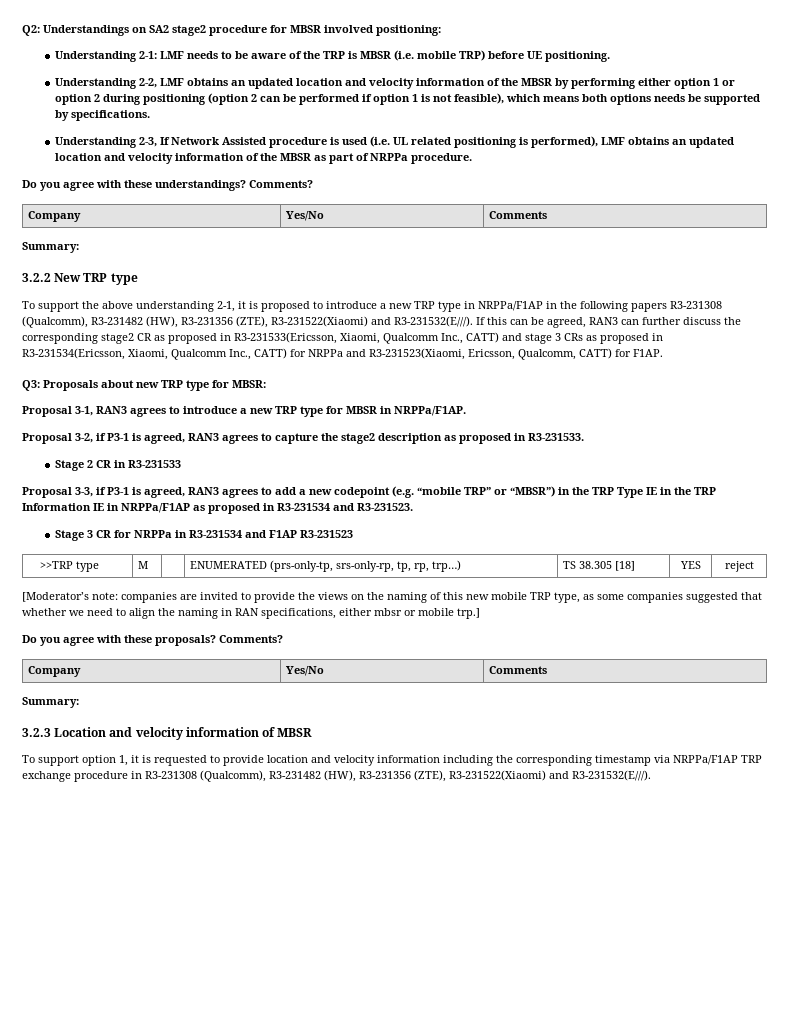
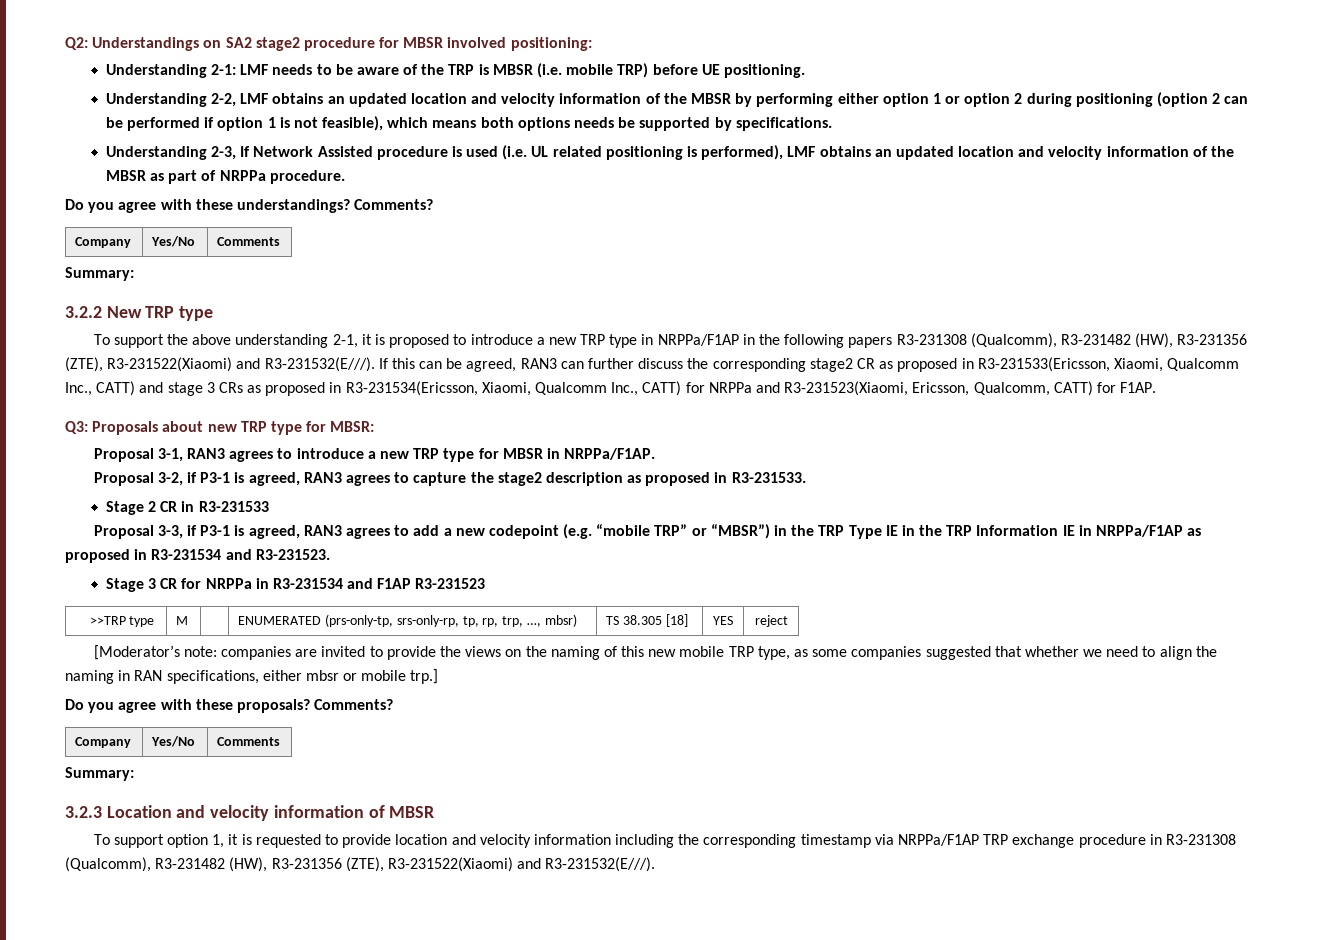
- >>TRP type | M | | ENUMERATED (prs-only-tp, srs-only-rp, tp, rp, trp…) | TS 38.305 [18] | YES | reject
+ >>TRP type | M | | ENUMERATED (prs-only-tp, srs-only-rp, tp, rp, trp, …, mbsr) | TS 38.305 [18] | YES | reject

